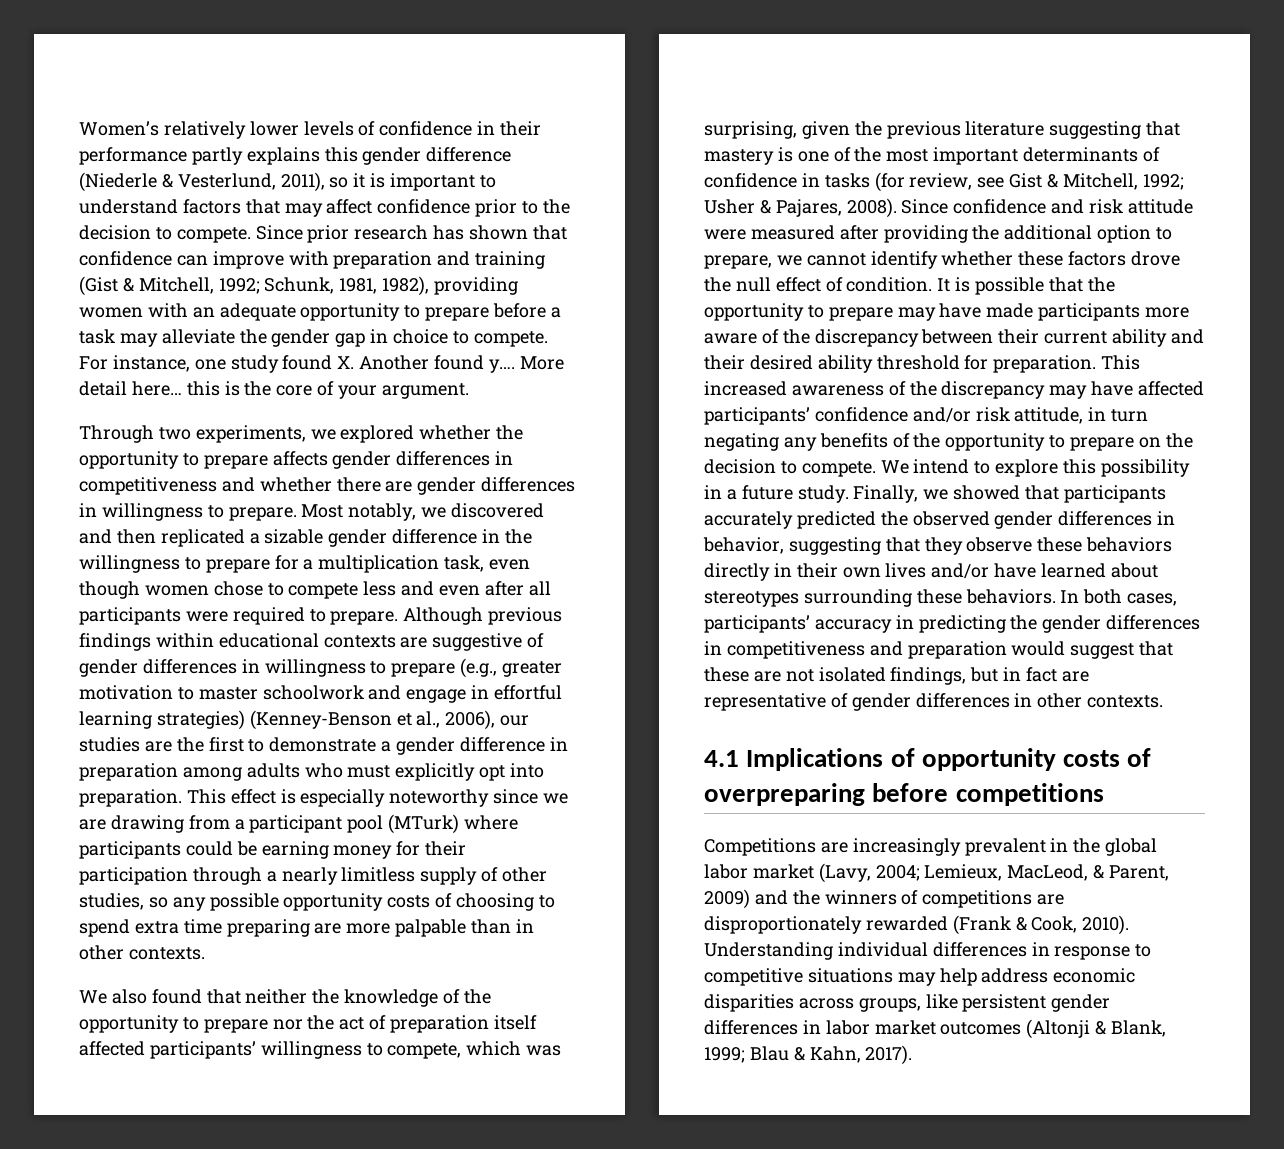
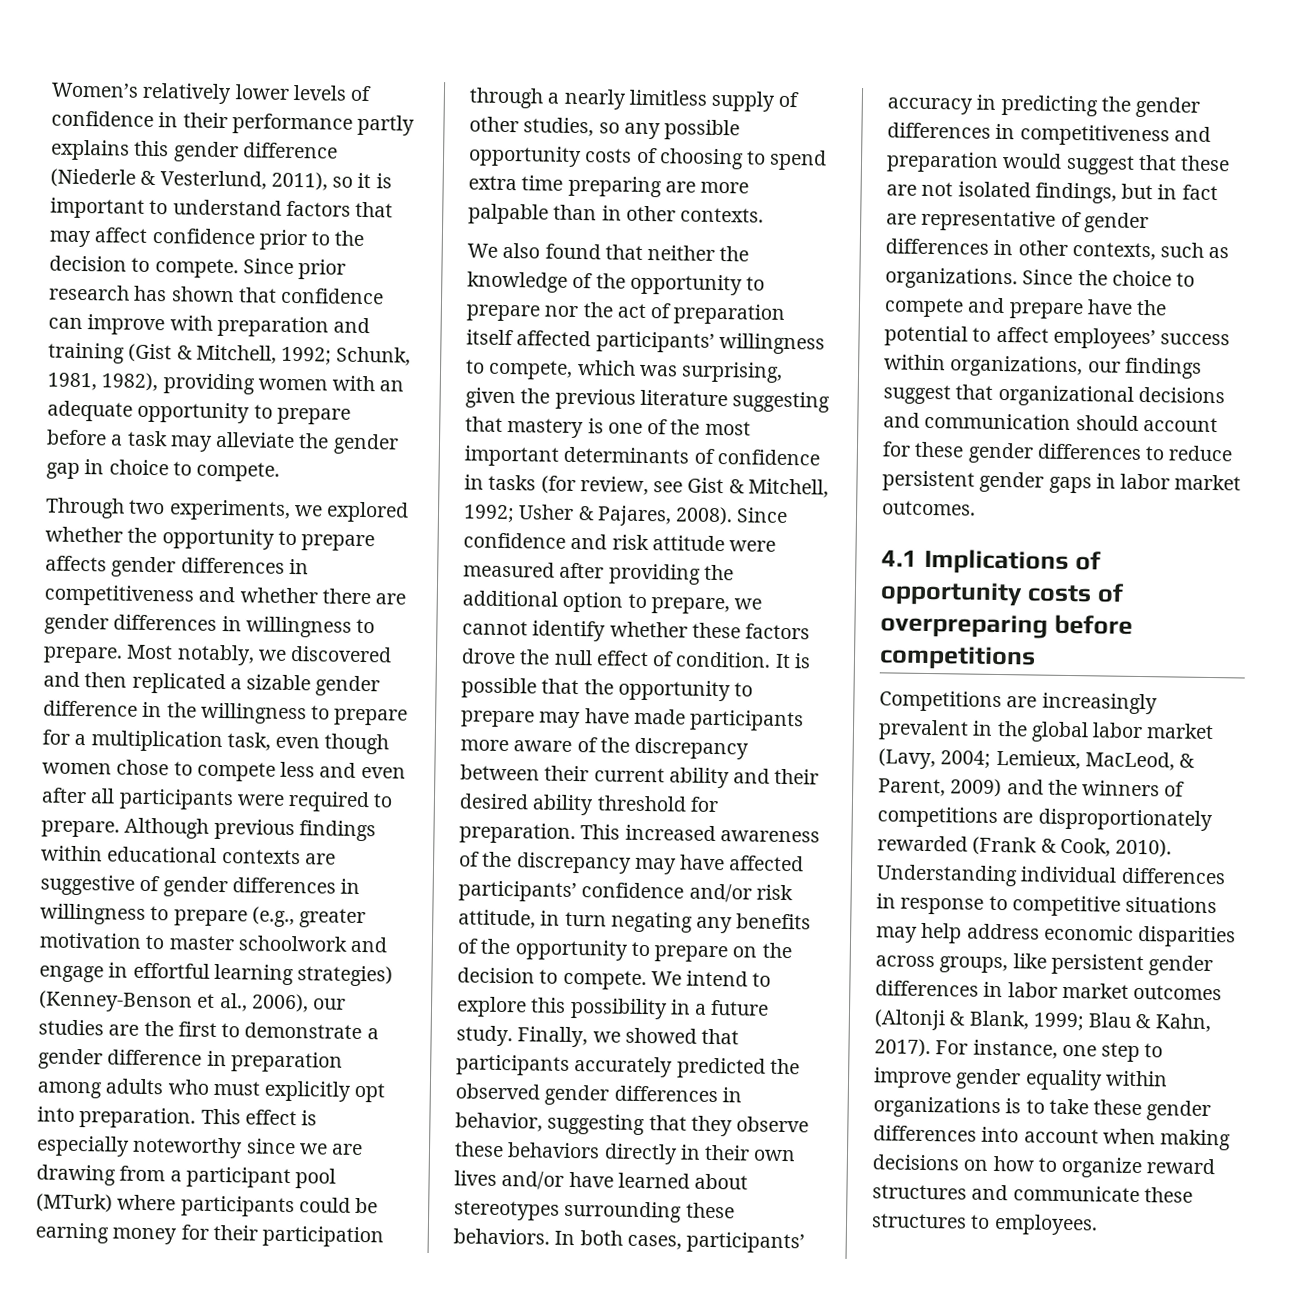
- For instance, one study found X. Another found y…. More detail here… this is the core of your argument.
- In both cases, participants’ accuracy in predicting the gender differences in competitiveness and preparation would suggest that these are not isolated findings, but in fact are representative of gender differences in other contexts.
+ In both cases, participants’ accuracy in predicting the gender differences in competitiveness and preparation would suggest that these are not isolated findings, but in fact are representative of gender differences in other contexts, such as organizations. Since the choice to compete and prepare have the potential to affect employees’ success within organizations, our findings suggest that organizational decisions and communication should account for these gender differences to reduce persistent gender gaps in labor market outcomes.
+ For instance, one step to improve gender equality within organizations is to take these gender differences into account when making decisions on how to organize reward structures and communicate these structures to employees.

